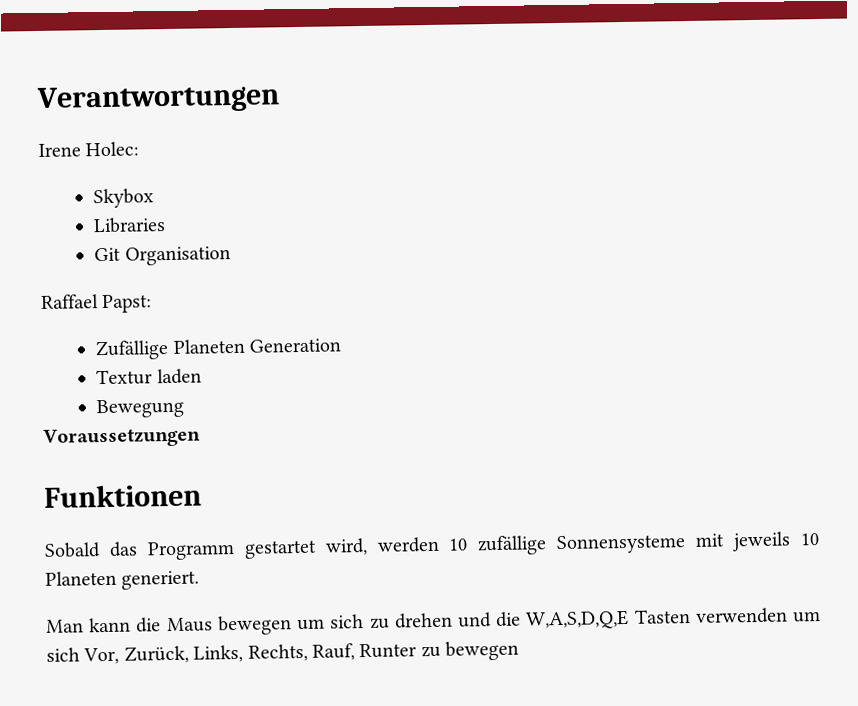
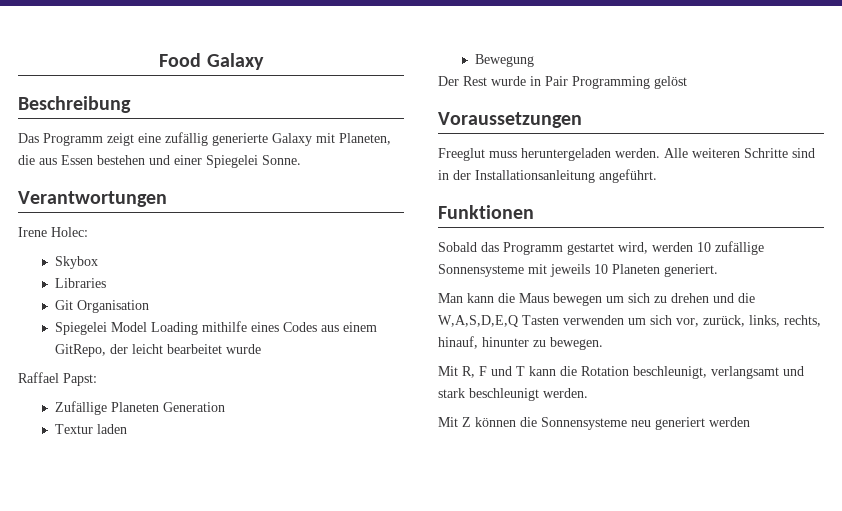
+ Food Galaxy
+ Beschreibung
+ Das Programm zeigt eine zufällig generierte Galaxy mit Planeten, die aus Essen bestehen und einer Spiegelei Sonne.
+ Spiegelei Model Loading mithilfe eines Codes aus einem GitRepo, der leicht bearbeitet wurde
+ Der Rest wurde in Pair Programming gelöst
  Voraussetzungen
+ Freeglut muss heruntergeladen werden. Alle weiteren Schritte sind in der Installationsanleitung angeführt.
- Man kann die Maus bewegen um sich zu drehen und die W,A,S,D,Q,E Tasten verwenden um sich Vor, Zurück, Links, Rechts, Rauf, Runter zu bewegen
+ Man kann die Maus bewegen um sich zu drehen und die W,A,S,D,E,Q Tasten verwenden um sich vor, zurück, links, rechts, hinauf, hinunter zu bewegen.
+ Mit R, F und T kann die Rotation beschleunigt, verlangsamt und stark beschleunigt werden.
+ Mit Z können die Sonnensysteme neu generiert werden

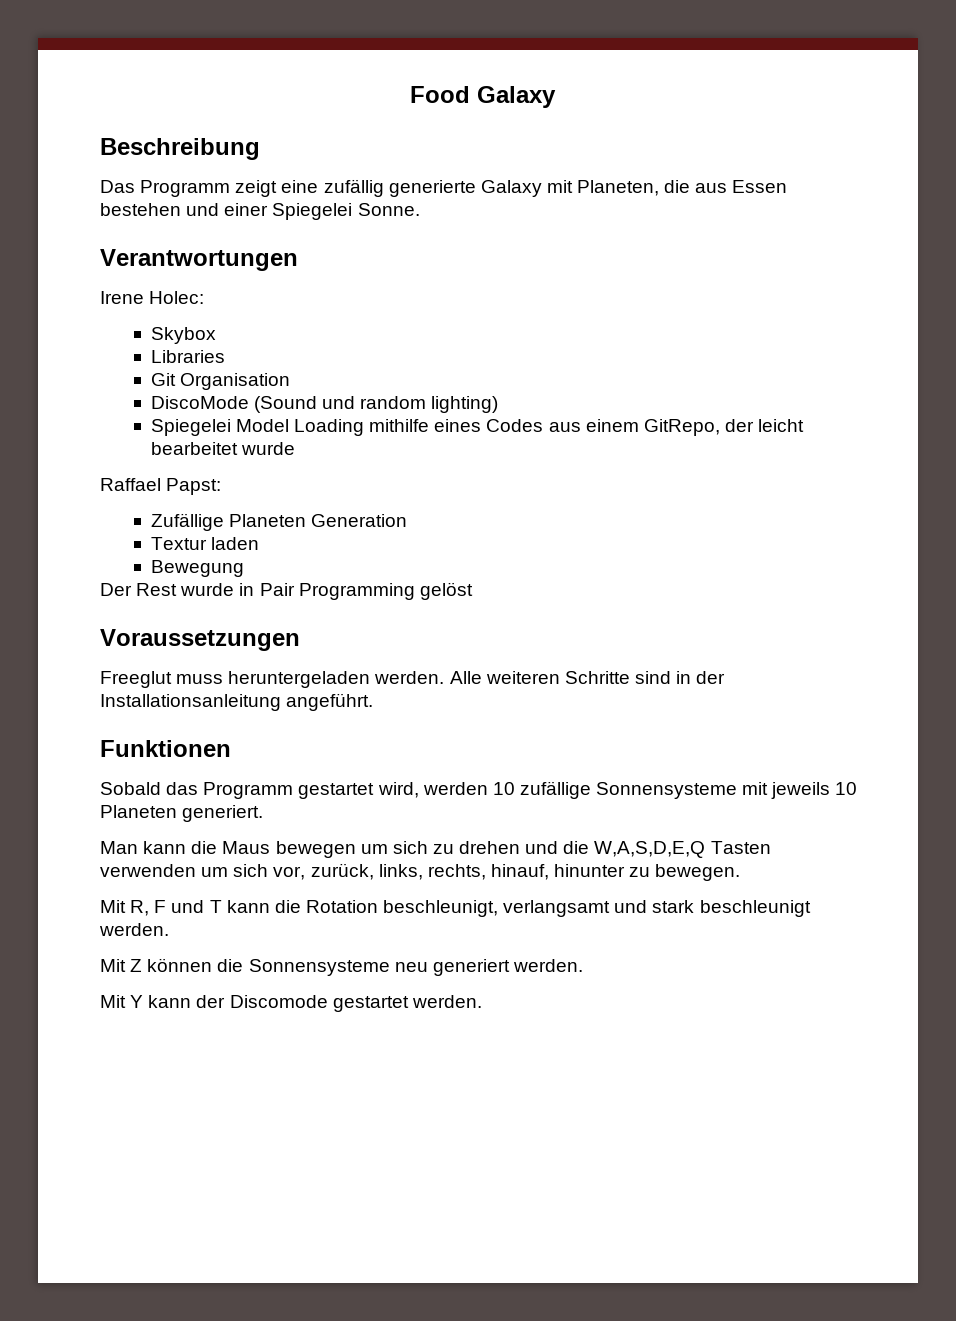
+ DiscoMode (Sound und random lighting)
- Mit Z können die Sonnensysteme neu generiert werden
+ Mit Z können die Sonnensysteme neu generiert werden.
+ Mit Y kann der Discomode gestartet werden.

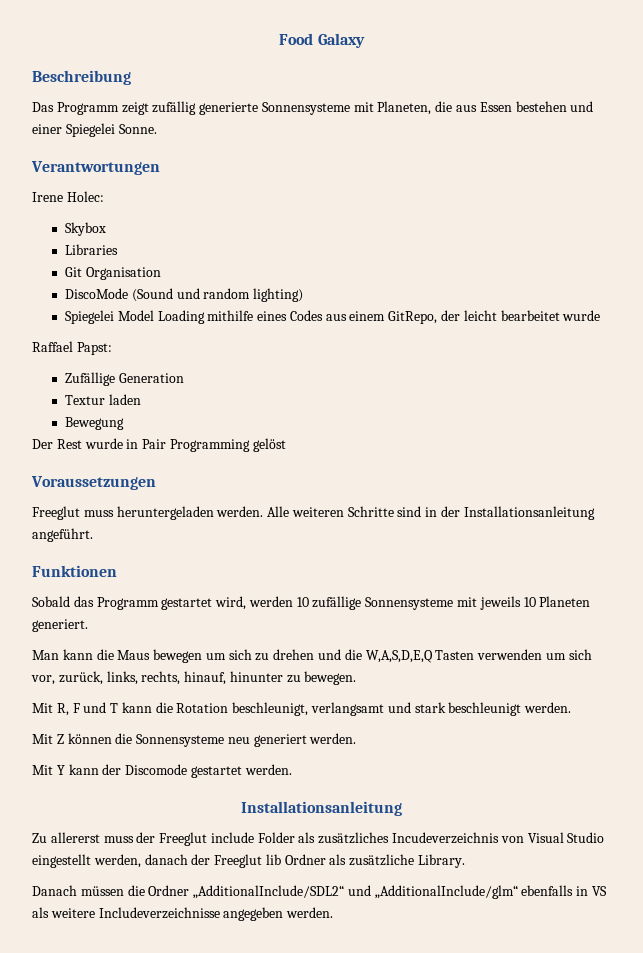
- Das Programm zeigt eine zufällig generierte Galaxy mit Planeten, die aus Essen bestehen und einer Spiegelei Sonne.
+ Das Programm zeigt zufällig generierte Sonnensysteme mit Planeten, die aus Essen bestehen und einer Spiegelei Sonne.
- Zufällige Planeten Generation
+ Zufällige Generation
  Mit Y kann der Discomode gestartet werden.
+ Installationsanleitung
+ Zu allererst muss der Freeglut include Folder als zusätzliches Incudeverzeichnis von Visual Studio eingestellt werden, danach der Freeglut lib Ordner als zusätzliche Library.
+ Danach müssen die Ordner „AdditionalInclude/SDL2“ und „AdditionalInclude/glm“ ebenfalls in VS als weitere Includeverzeichnisse angegeben werden.

